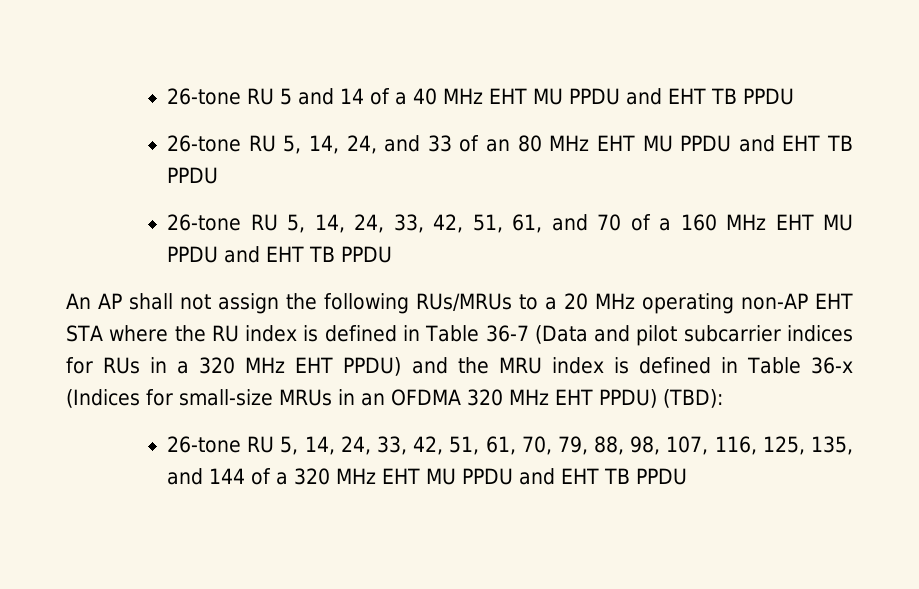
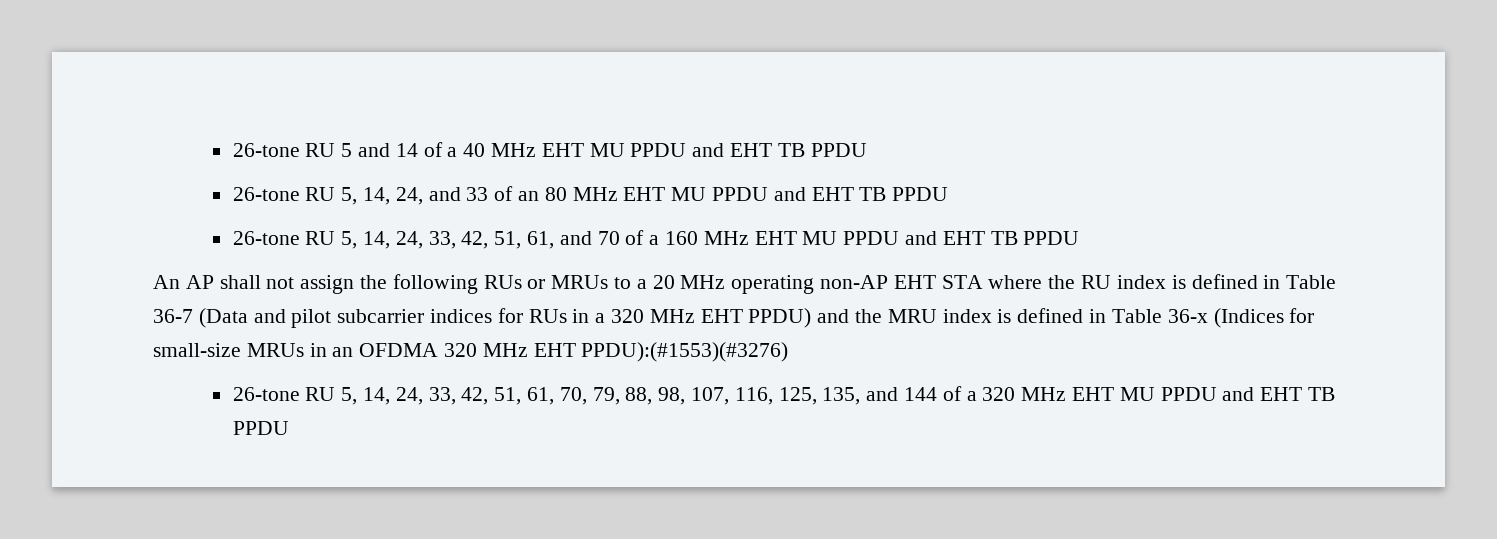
- An AP shall not assign the following RUs/MRUs to a 20 MHz operating non-AP EHT STA where the RU index is defined in Table 36-7 (Data and pilot subcarrier indices for RUs in a 320 MHz EHT PPDU) and the MRU index is defined in Table 36-x (Indices for small-size MRUs in an OFDMA 320 MHz EHT PPDU) (TBD):
+ An AP shall not assign the following RUs or MRUs to a 20 MHz operating non-AP EHT STA where the RU index is defined in Table 36-7 (Data and pilot subcarrier indices for RUs in a 320 MHz EHT PPDU) and the MRU index is defined in Table 36-x (Indices for small-size MRUs in an OFDMA 320 MHz EHT PPDU):(#1553)(#3276)

